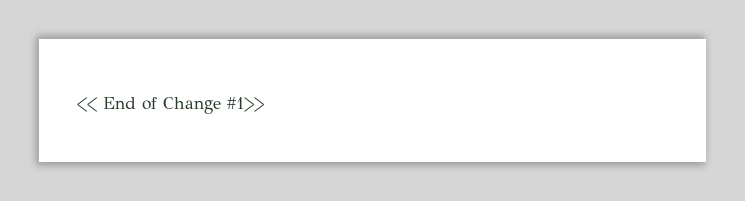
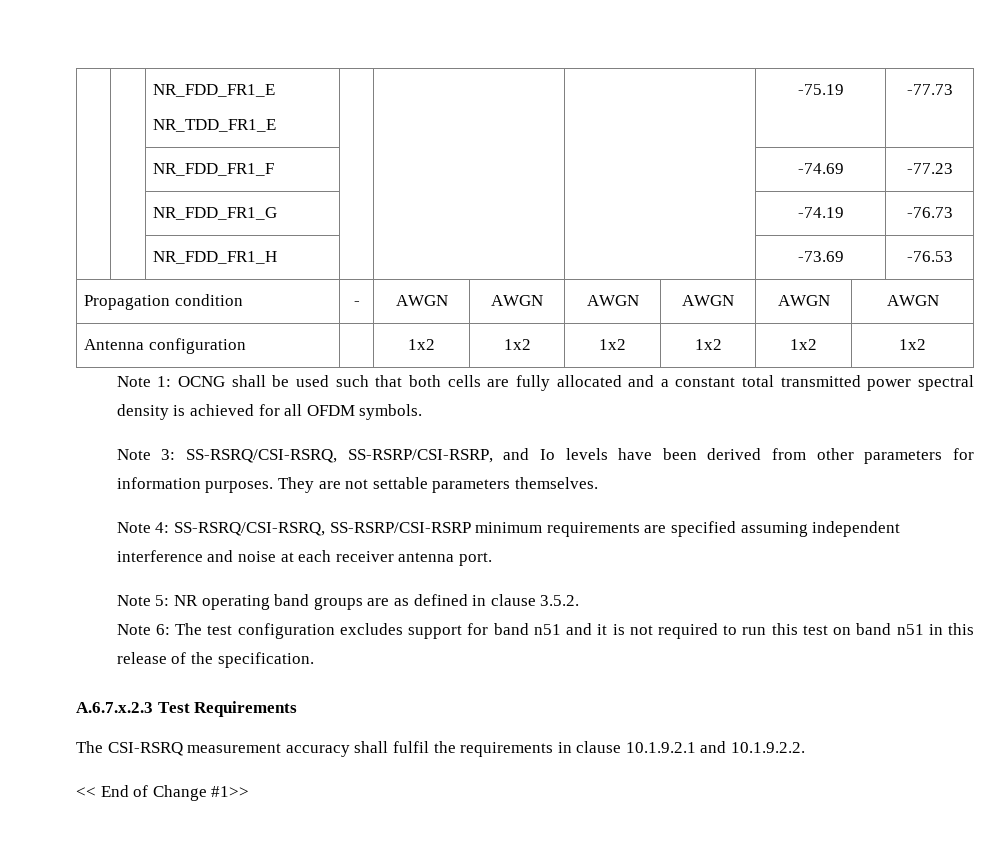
+ | | NR_FDD_FR1_E
+ NR_TDD_FR1_E | | | | -75.19 | -77.73
+ | | NR_FDD_FR1_F | | | | -74.69 | -77.23
+ | | NR_FDD_FR1_G | | | | -74.19 | -76.73
+ | | NR_FDD_FR1_H | | | | -73.69 | -76.53
+ Propagation condition | - | AWGN | AWGN | AWGN | AWGN | AWGN | AWGN
+ Antenna configuration | | 1x2 | 1x2 | 1x2 | 1x2 | 1x2 | 1x2
+ Note 1: OCNG shall be used such that both cells are fully allocated and a constant total transmitted power spectral density is achieved for all OFDM symbols.
+ Note 3: SS-RSRQ/CSI-RSRQ, SS-RSRP/CSI-RSRP, and Io levels have been derived from other parameters for information purposes. They are not settable parameters themselves.
+ Note 4: SS-RSRQ/CSI-RSRQ, SS-RSRP/CSI-RSRP minimum requirements are specified assuming independent interference and noise at each receiver antenna port.
+ Note 5: NR operating band groups are as defined in clause 3.5.2.
+ Note 6: The test configuration excludes support for band n51 and it is not required to run this test on band n51 in this release of the specification.
+ A.6.7.x.2.3 Test Requirements
+ The CSI-RSRQ measurement accuracy shall fulfil the requirements in clause 10.1.9.2.1 and 10.1.9.2.2.

